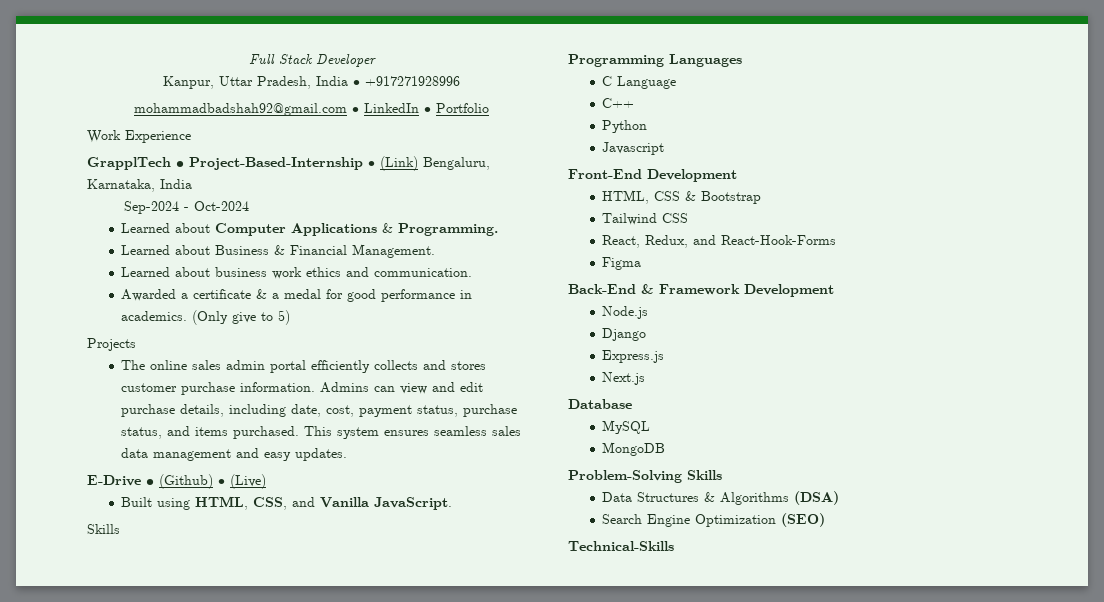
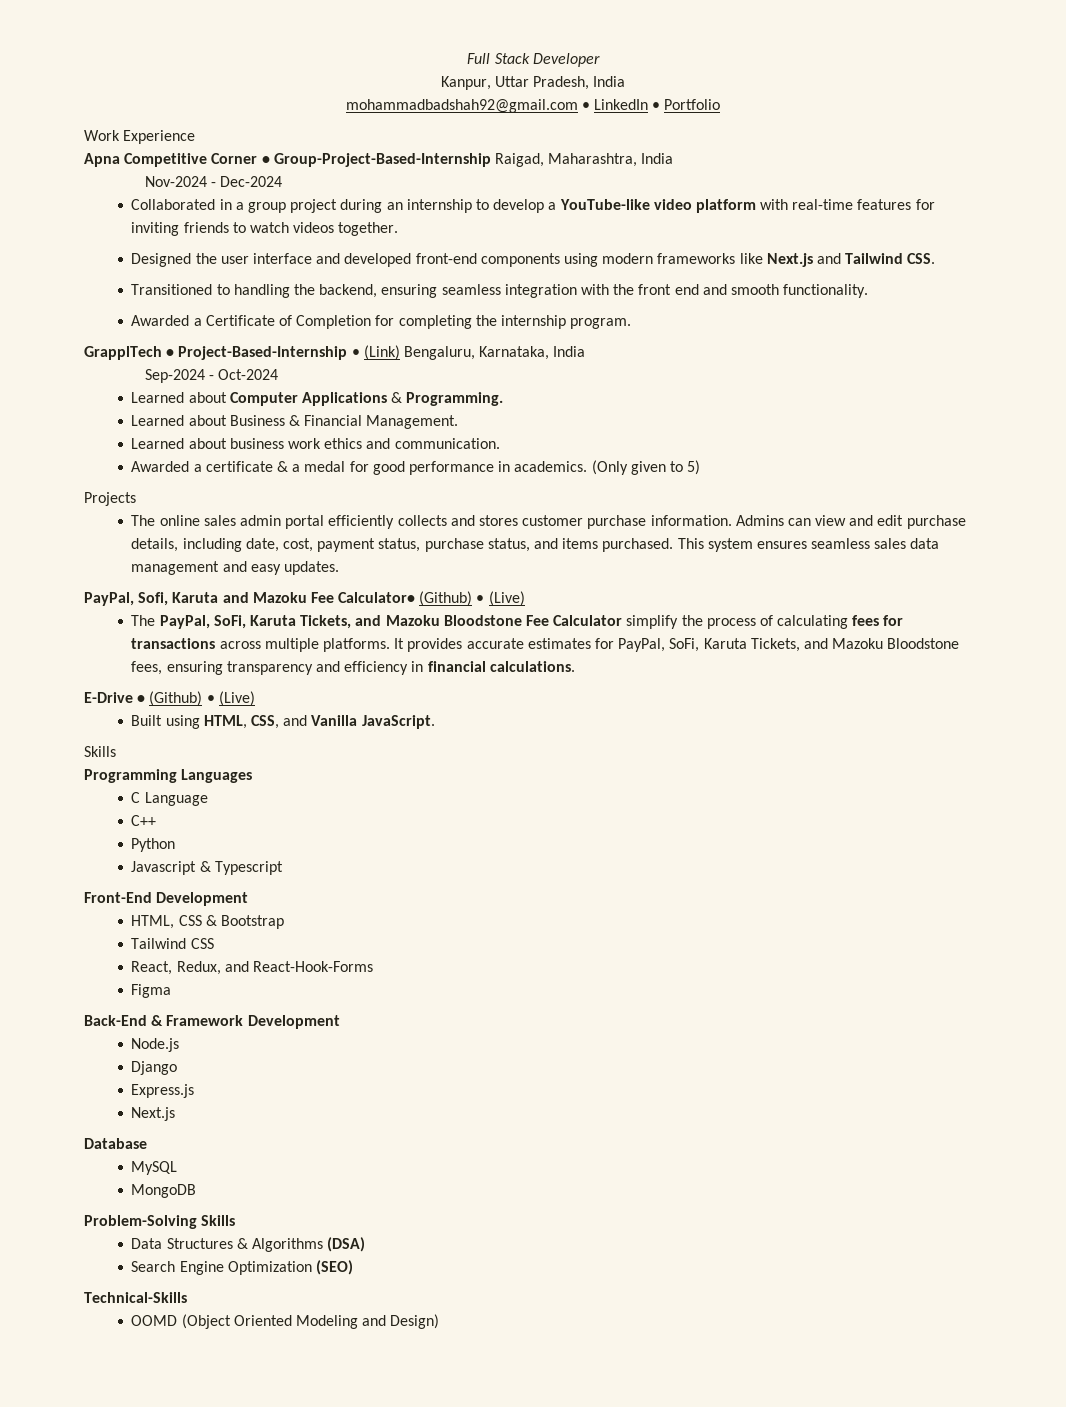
- Kanpur, Uttar Pradesh, India • +917271928996
+ Kanpur, Uttar Pradesh, India
+ Apna Competitive Corner • Group-Project-Based-Internship Raigad, Maharashtra, India
+ Nov-2024 - Dec-2024
+ Collaborated in a group project during an internship to develop a YouTube-like video platform with real-time features for inviting friends to watch videos together.
+ Designed the user interface and developed front-end components using modern frameworks like Next.js and Tailwind CSS.
+ Transitioned to handling the backend, ensuring seamless integration with the front end and smooth functionality.
+ Awarded a Certificate of Completion for completing the internship program.
- (Only give to 5)
+ (Only given to 5)
+ PayPal, Sofi, Karuta and Mazoku Fee Calculator• (Github) • (Live)
+ The PayPal, SoFi, Karuta Tickets, and Mazoku Bloodstone Fee Calculator simplify the process of calculating fees for transactions across multiple platforms. It provides accurate estimates for PayPal, SoFi, Karuta Tickets, and Mazoku Bloodstone fees, ensuring transparency and efficiency in financial calculations.
- Javascript
+ Javascript & Typescript
+ OOMD (Object Oriented Modeling and Design)

